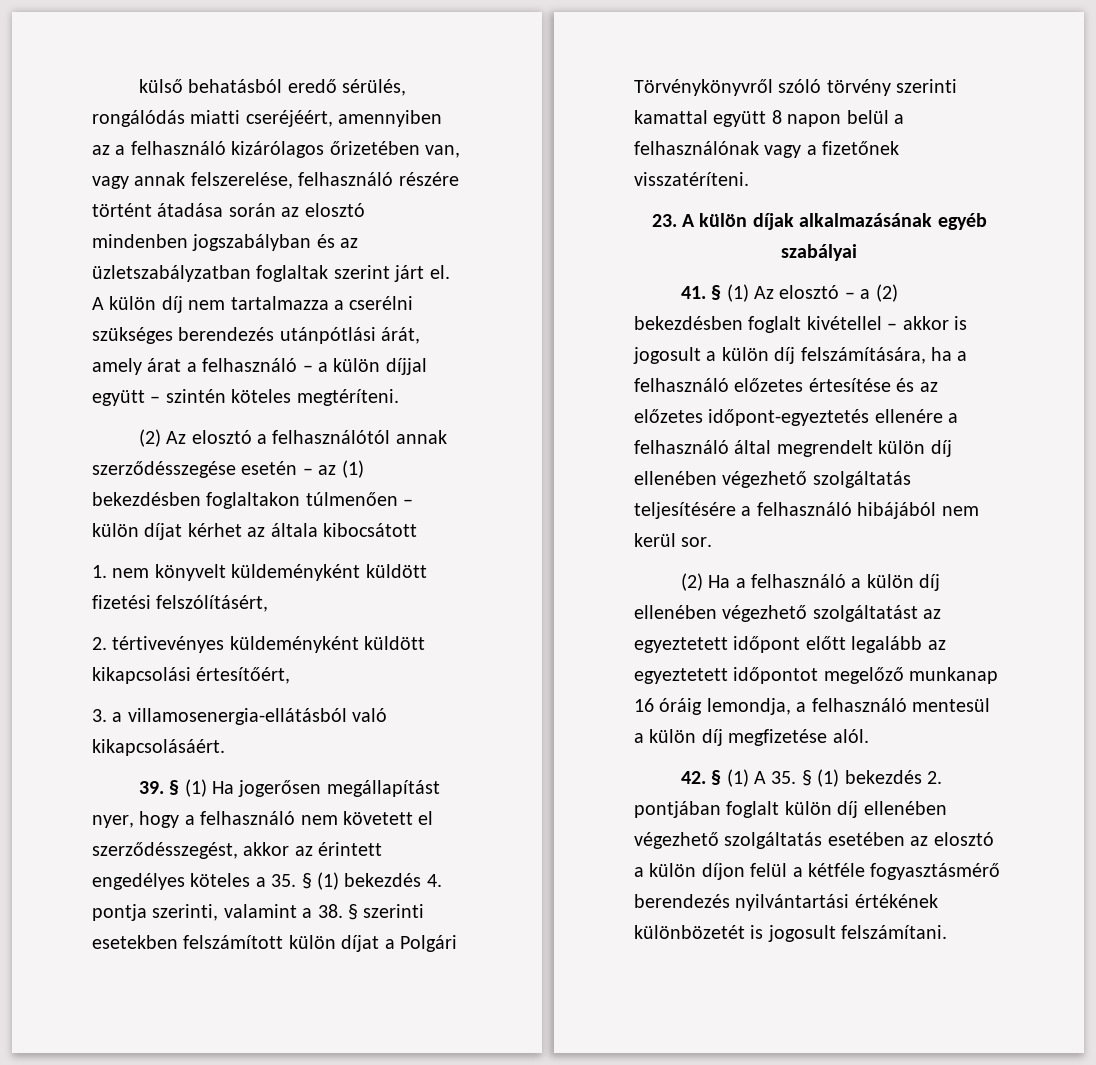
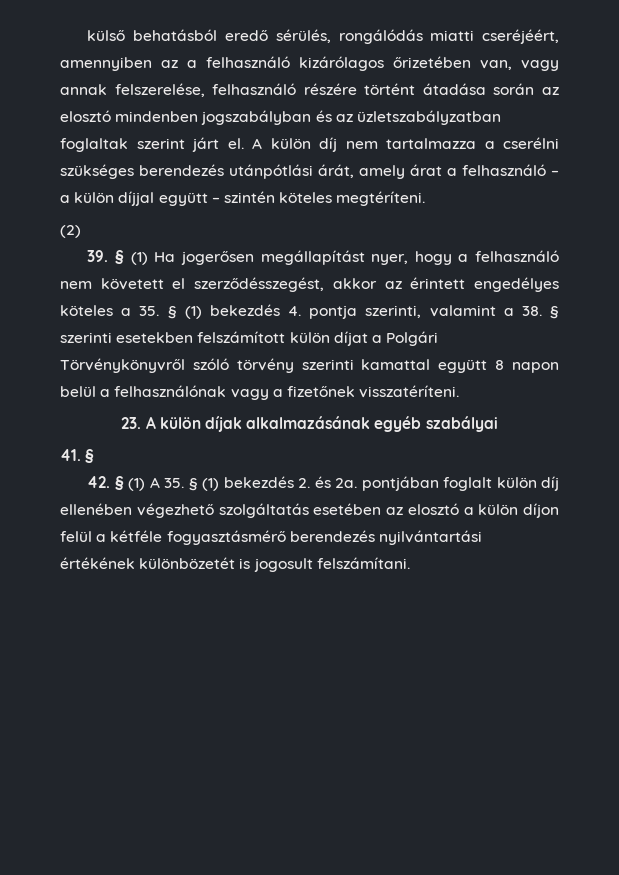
- (2) Az elosztó a felhasználótól annak szerződésszegése esetén – az (1) bekezdésben foglaltakon túlmenően – külön díjat kérhet az általa kibocsátott
- 1. nem könyvelt küldeményként küldött fizetési felszólításért,
- 2. tértivevényes küldeményként küldött kikapcsolási értesítőért,
- 3. a villamosenergia-ellátásból való kikapcsolásáért.
+ (2)
- 41. § (1) Az elosztó – a (2) bekezdésben foglalt kivétellel – akkor is jogosult a külön díj felszámítására, ha a felhasználó előzetes értesítése és az előzetes időpont-egyeztetés ellenére a felhasználó által megrendelt külön díj ellenében végezhető szolgáltatás teljesítésére a felhasználó hibájából nem kerül sor.
- (2) Ha a felhasználó a külön díj ellenében végezhető szolgáltatást az egyeztetett időpont előtt legalább az egyeztetett időpontot megelőző munkanap 16 óráig lemondja, a felhasználó mentesül a külön díj megfizetése alól.
+ 41. §
- 42. § (1) A 35. § (1) bekezdés 2. pontjában foglalt külön díj ellenében végezhető szolgáltatás esetében az elosztó a külön díjon felül a kétféle fogyasztásmérő berendezés nyilvántartási értékének különbözetét is jogosult felszámítani.
+ 42. § (1) A 35. § (1) bekezdés 2. és 2a. pontjában foglalt külön díj ellenében végezhető szolgáltatás esetében az elosztó a külön díjon felül a kétféle fogyasztásmérő berendezés nyilvántartási értékének különbözetét is jogosult felszámítani.

